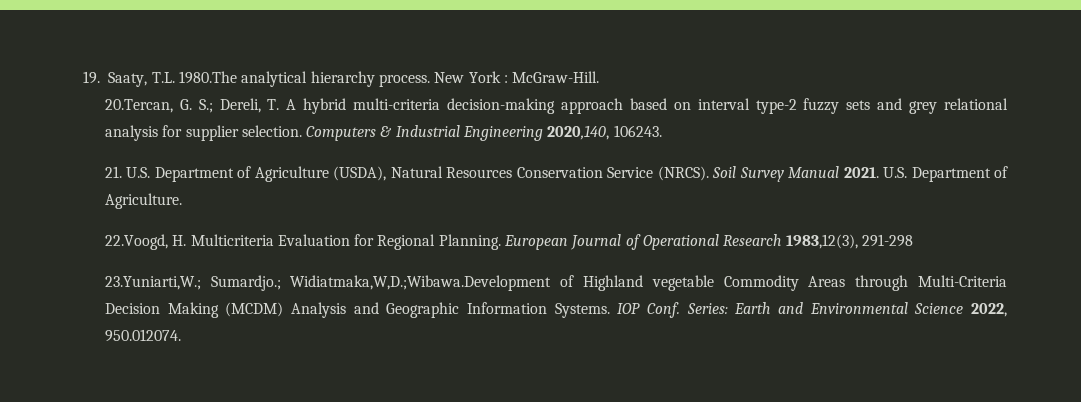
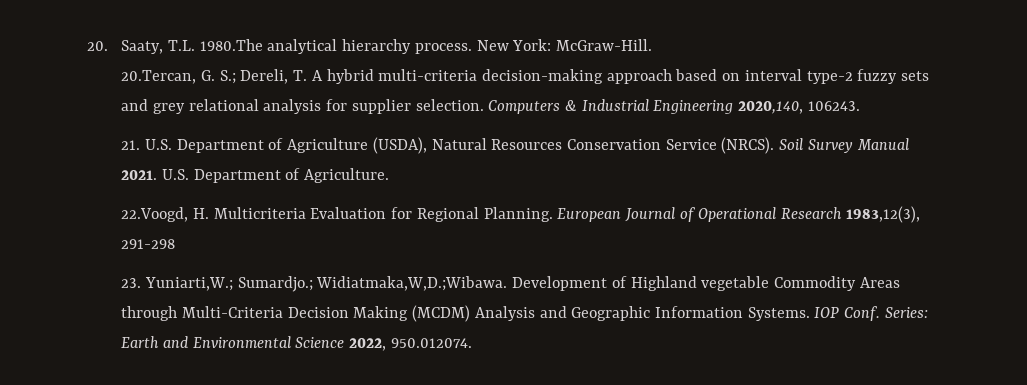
- 19. Saaty, T.L. 1980.The analytical hierarchy process.
+ 20. Saaty, T.L. 1980.The analytical hierarchy process.
- New York : McGraw-Hill.
+ New York: McGraw-Hill.
- 23.Yuniarti,W.; Sumardjo.; Widiatmaka,W,D.;Wibawa.Development of Highland vegetable Commodity Areas through Multi-Criteria Decision Making (MCDM) Analysis and Geographic Information Systems.
+ 23. Yuniarti,W.; Sumardjo.; Widiatmaka,W,D.;Wibawa. Development of Highland vegetable Commodity Areas through Multi-Criteria Decision Making (MCDM) Analysis and Geographic Information Systems.

